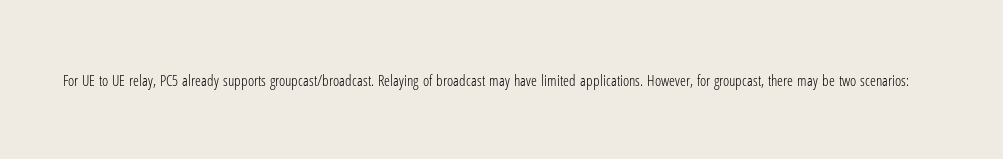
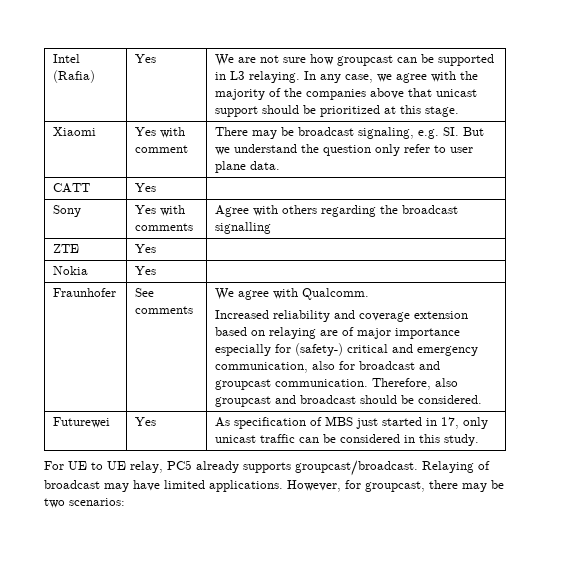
+ Intel (Rafia) | Yes | We are not sure how groupcast can be supported in L3 relaying. In any case, we agree with the majority of the companies above that unicast support should be prioritized at this stage.
+ Xiaomi | Yes with comment | There may be broadcast signaling, e.g. SI. But we understand the question only refer to user plane data.
+ CATT | Yes |
+ Sony | Yes with comments | Agree with others regarding the broadcast signalling
+ ZTE | Yes |
+ Nokia | Yes |
+ Fraunhofer | See comments | We agree with Qualcomm.
+ Increased reliability and coverage extension based on relaying are of major importance especially for (safety-) critical and emergency communication, also for broadcast and groupcast communication. Therefore, also groupcast and broadcast should be considered.
+ Futurewei | Yes | As specification of MBS just started in 17, only unicast traffic can be considered in this study.

